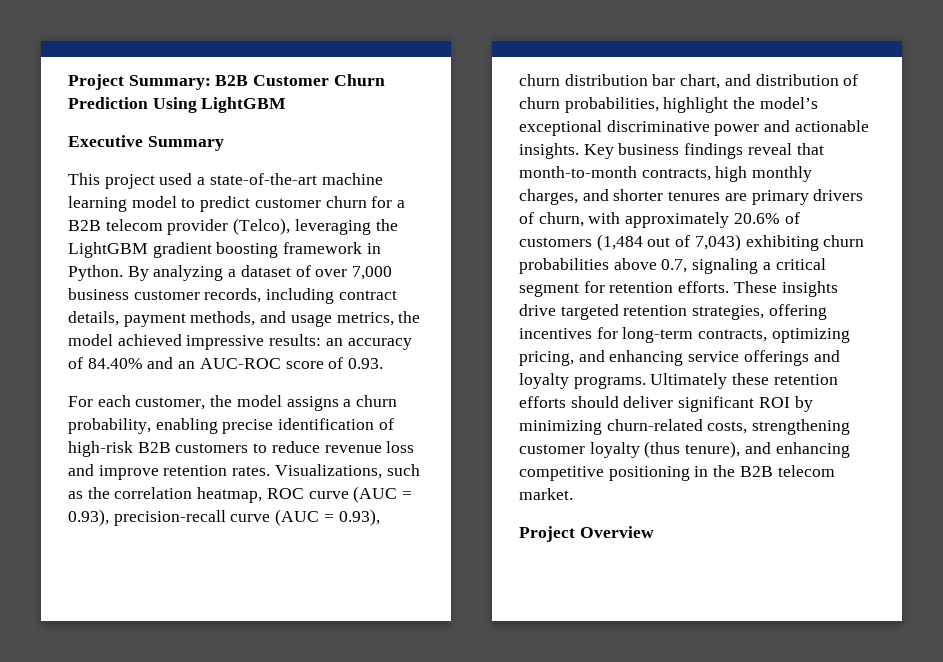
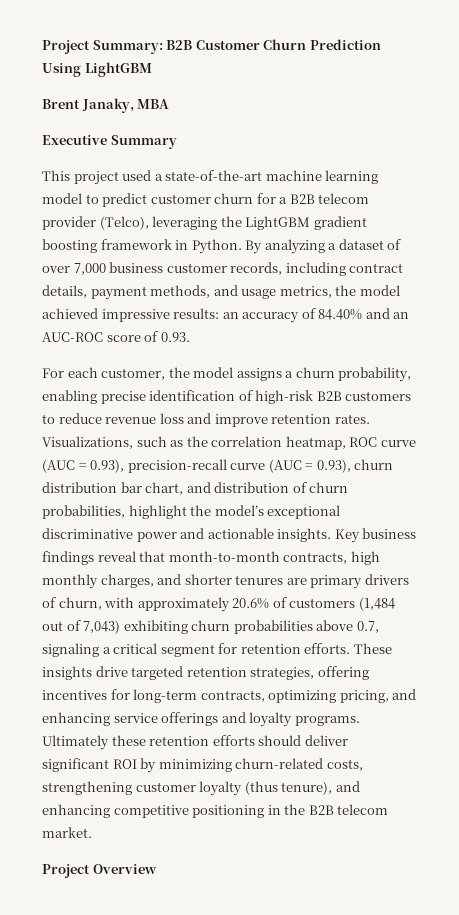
+ Brent Janaky, MBA

